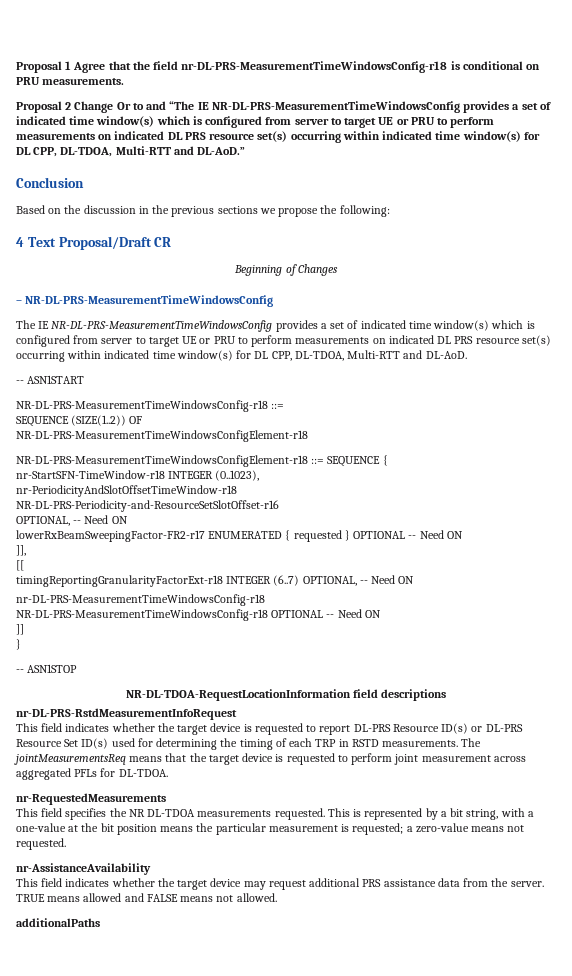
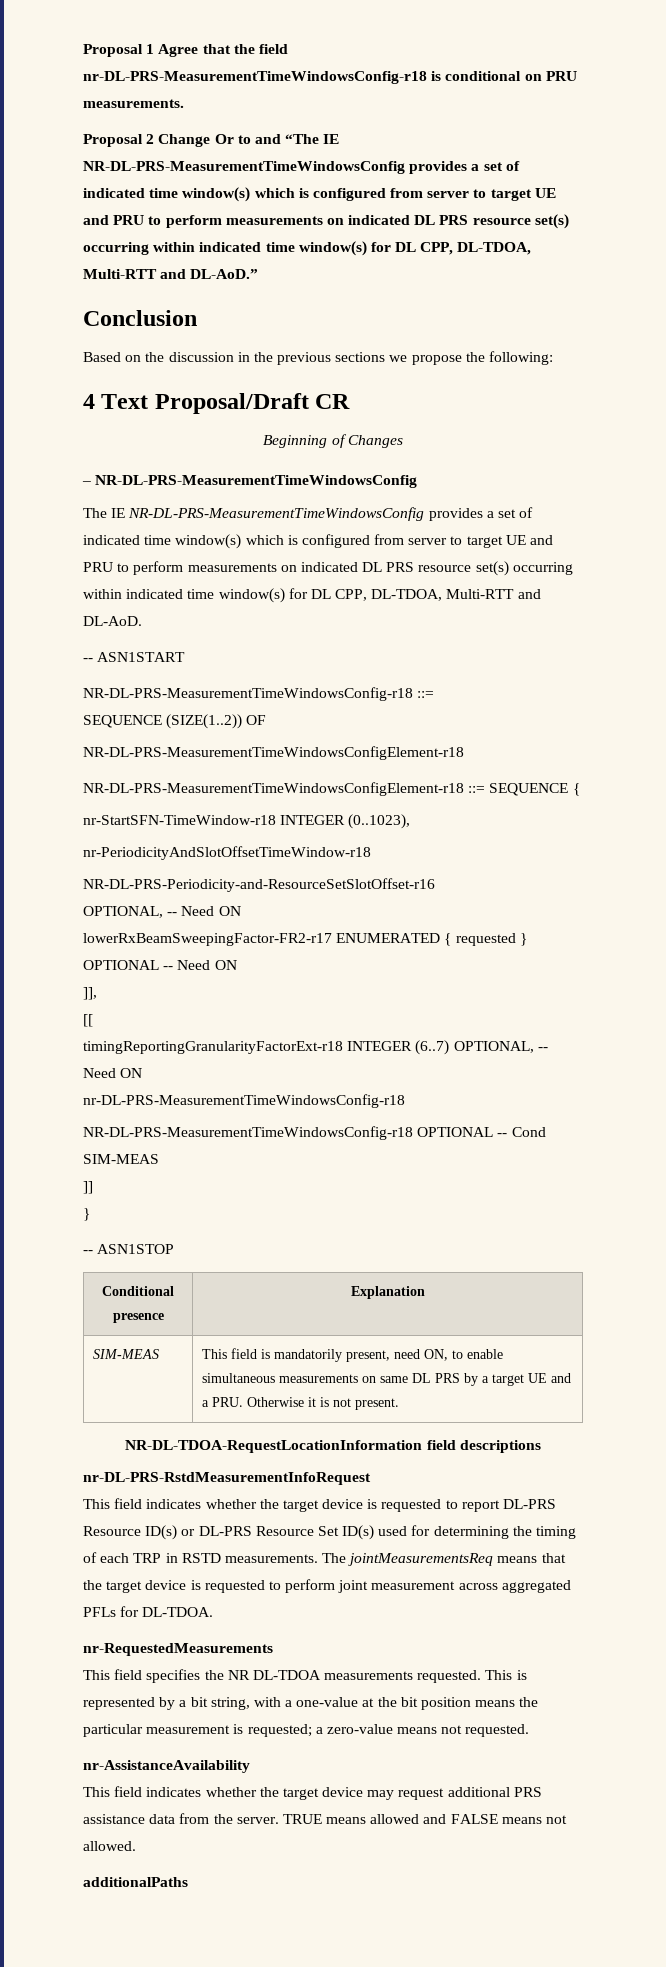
- Proposal 2 Change Or to and “The IE NR-DL-PRS-MeasurementTimeWindowsConfig provides a set of indicated time window(s) which is configured from server to target UE or PRU to perform measurements on indicated DL PRS resource set(s) occurring within indicated time window(s) for DL CPP, DL-TDOA, Multi-RTT and DL-AoD.”
+ Proposal 2 Change Or to and “The IE NR-DL-PRS-MeasurementTimeWindowsConfig provides a set of indicated time window(s) which is configured from server to target UE and PRU to perform measurements on indicated DL PRS resource set(s) occurring within indicated time window(s) for DL CPP, DL-TDOA, Multi-RTT and DL-AoD.”
- The IE NR-DL-PRS-MeasurementTimeWindowsConfig provides a set of indicated time window(s) which is configured from server to target UE or PRU to perform measurements on indicated DL PRS resource set(s) occurring within indicated time window(s) for DL CPP, DL-TDOA, Multi-RTT and DL-AoD.
+ The IE NR-DL-PRS-MeasurementTimeWindowsConfig provides a set of indicated time window(s) which is configured from server to target UE and PRU to perform measurements on indicated DL PRS resource set(s) occurring within indicated time window(s) for DL CPP, DL-TDOA, Multi-RTT and DL-AoD.
- NR-DL-PRS-MeasurementTimeWindowsConfig-r18 OPTIONAL -- Need ON
+ NR-DL-PRS-MeasurementTimeWindowsConfig-r18 OPTIONAL -- Cond SIM-MEAS
+ Conditional presence | Explanation
+ SIM-MEAS | This field is mandatorily present, need ON, to enable simultaneous measurements on same DL PRS by a target UE and a PRU. Otherwise it is not present.

